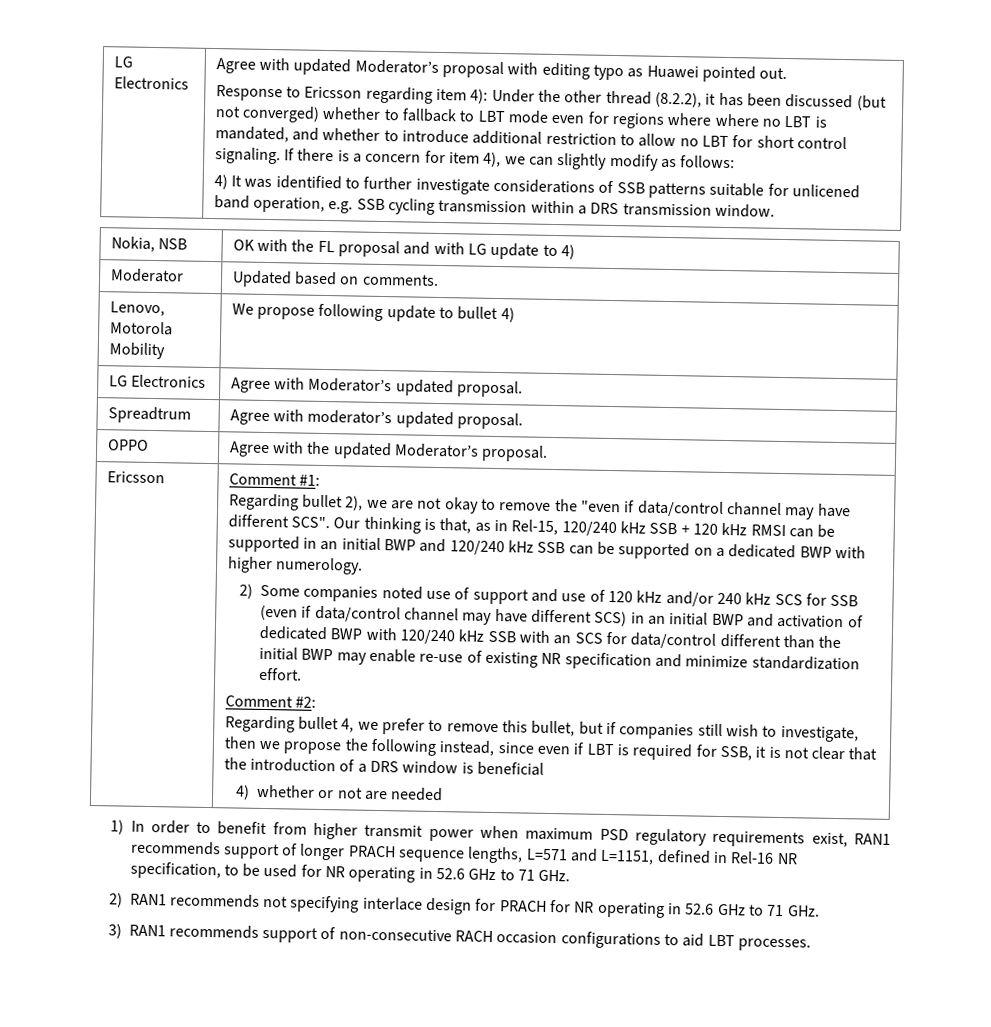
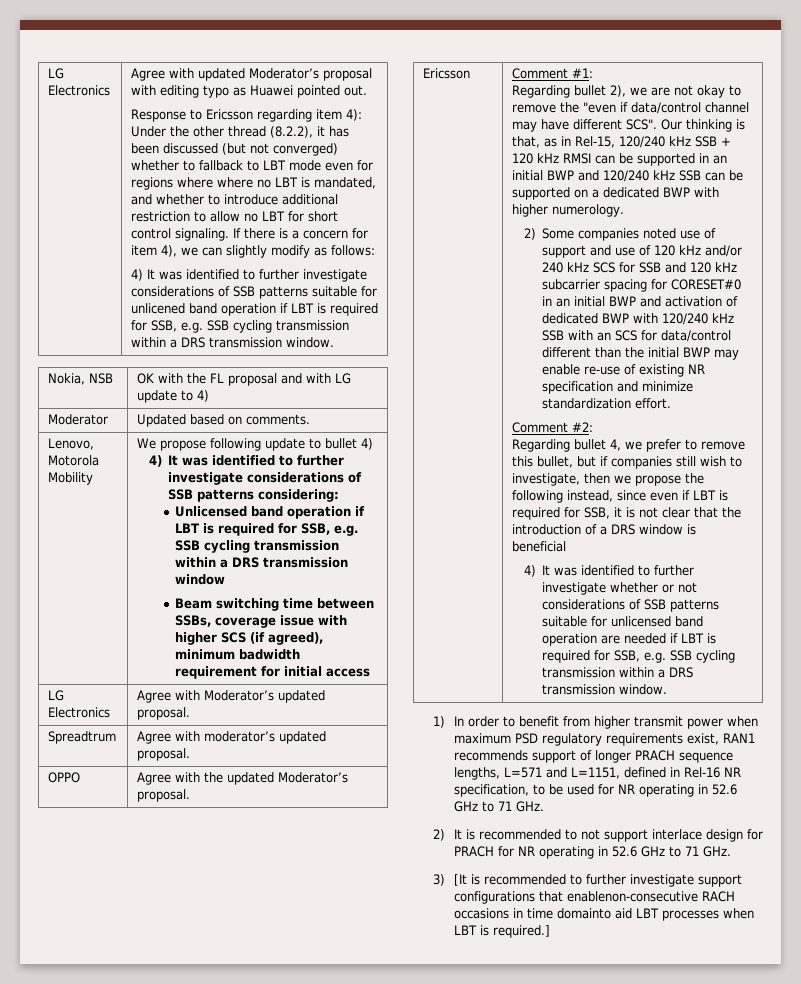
- 4) It was identified to further investigate considerations of SSB patterns suitable for unlicened band operation, e.g. SSB cycling transmission within a DRS transmission window.
+ 4) It was identified to further investigate considerations of SSB patterns suitable for unlicened band operation if LBT is required for SSB, e.g. SSB cycling transmission within a DRS transmission window.
+ 4) It was identified to further investigate considerations of SSB patterns considering:
+ Unlicensed band operation if LBT is required for SSB, e.g. SSB cycling transmission within a DRS transmission window
+ Beam switching time between SSBs, coverage issue with higher SCS (if agreed), minimum badwidth requirement for initial access
- 2) Some companies noted use of support and use of 120 kHz and/or 240 kHz SCS for SSB (even if data/control channel may have different SCS) in an initial BWP and activation of dedicated BWP with 120/240 kHz SSB with an SCS for data/control different than the initial BWP may enable re-use of existing NR specification and minimize standardization effort.
+ 2) Some companies noted use of support and use of 120 kHz and/or 240 kHz SCS for SSB and 120 kHz subcarrier spacing for CORESET#0 in an initial BWP and activation of dedicated BWP with 120/240 kHz SSB with an SCS for data/control different than the initial BWP may enable re-use of existing NR specification and minimize standardization effort.
- 4) whether or not are needed
+ 4) It was identified to further investigate whether or not considerations of SSB patterns suitable for unlicensed band operation are needed if LBT is required for SSB, e.g. SSB cycling transmission within a DRS transmission window.
- 2) RAN1 recommends not specifying interlace design for PRACH for NR operating in 52.6 GHz to 71 GHz.
+ 2) It is recommended to not support interlace design for PRACH for NR operating in 52.6 GHz to 71 GHz.
- 3) RAN1 recommends support of non-consecutive RACH occasion configurations to aid LBT processes.
+ 3) [It is recommended to further investigate support configurations that enablenon-consecutive RACH occasions in time domainto aid LBT processes when LBT is required.]

